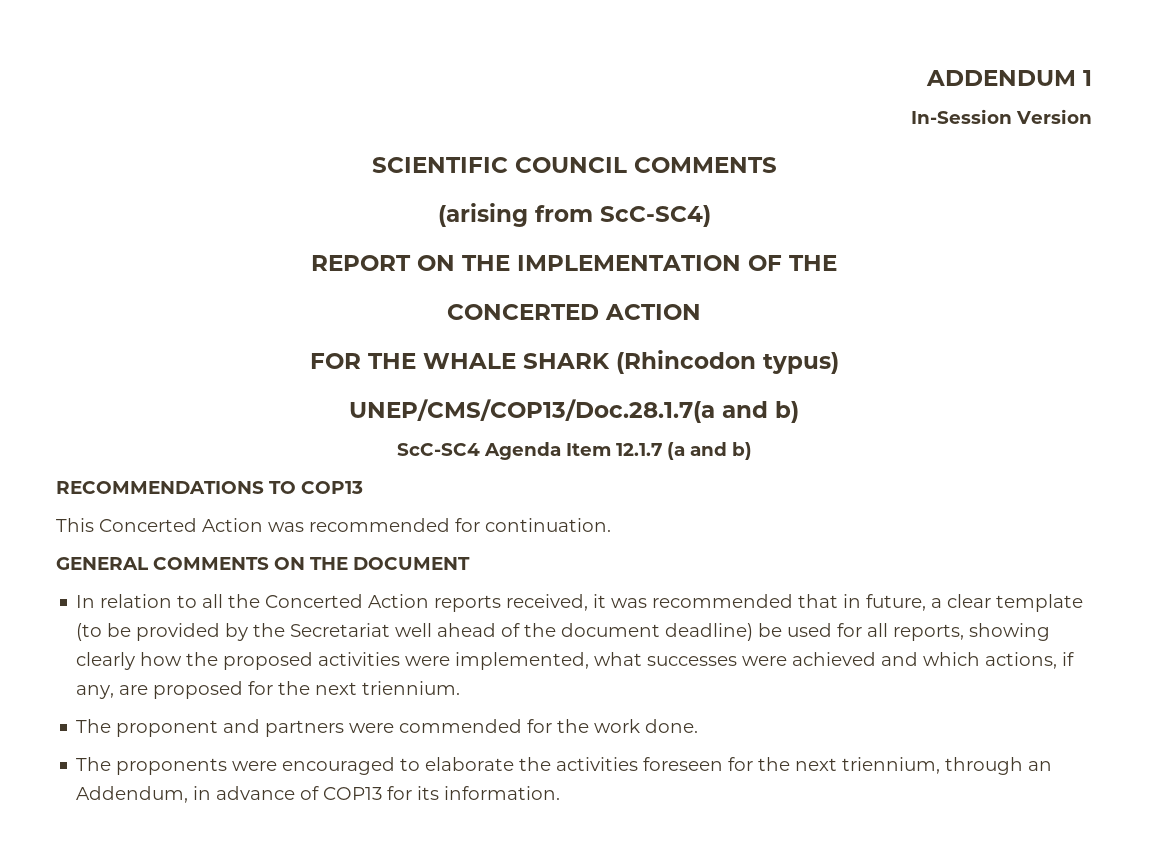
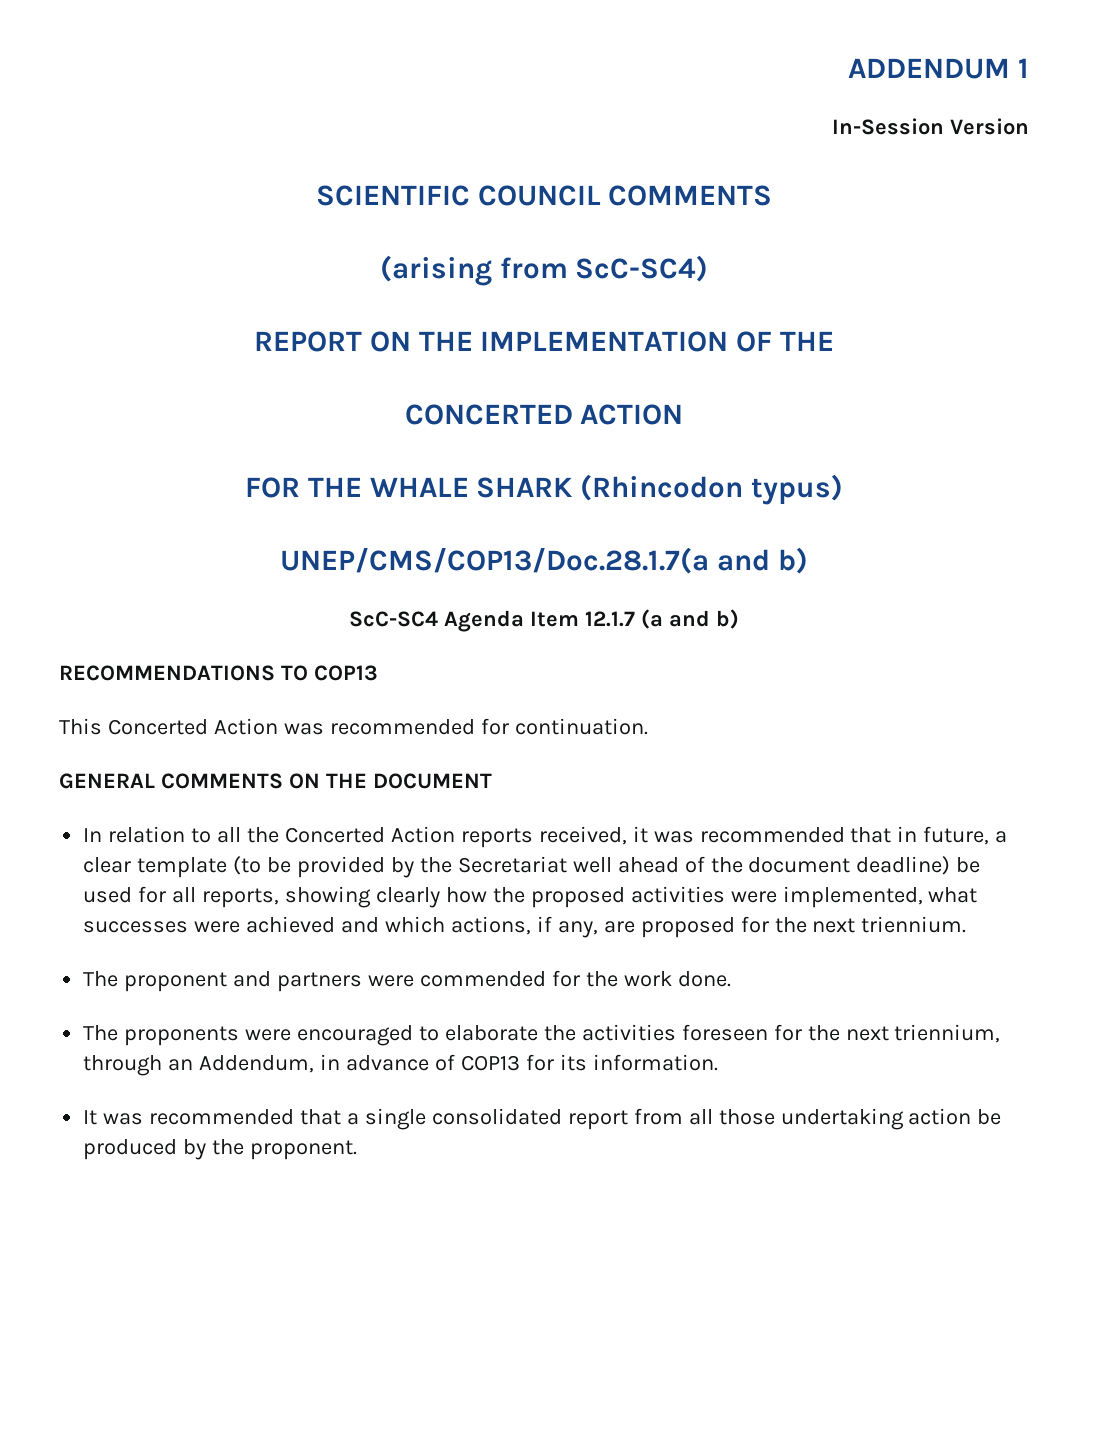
+ It was recommended that a single consolidated report from all those undertaking action be produced by the proponent.

